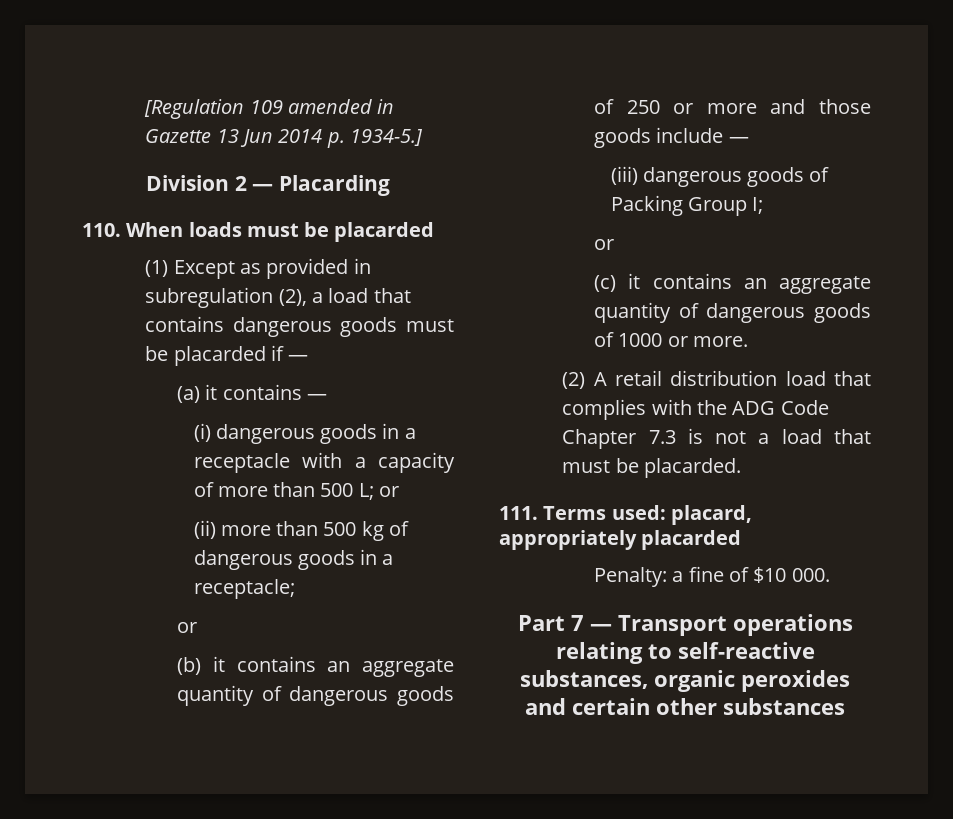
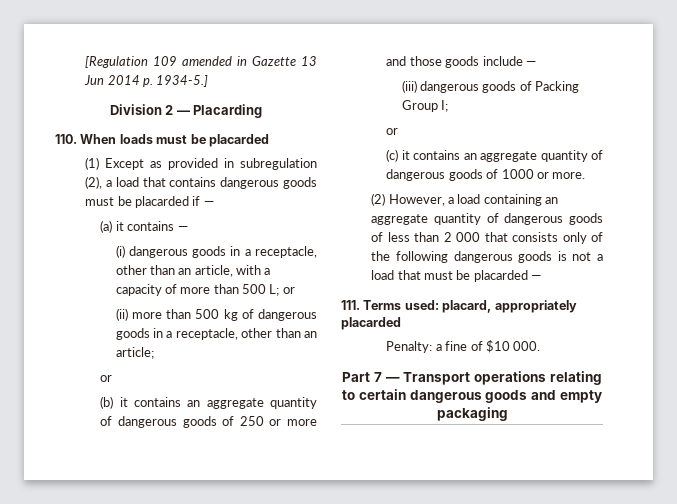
- (i) dangerous goods in a receptacle with a capacity of more than 500 L; or
+ (i) dangerous goods in a receptacle, other than an article, with a capacity of more than 500 L; or
- (ii) more than 500 kg of dangerous goods in a receptacle;
+ (ii) more than 500 kg of dangerous goods in a receptacle, other than an article;
- (2) A retail distribution load that complies with the ADG Code Chapter 7.3 is not a load that must be placarded.
+ (2) However, a load containing an aggregate quantity of dangerous goods of less than 2 000 that consists only of the following dangerous goods is not a load that must be placarded —
- Part 7 — Transport operations relating to self-reactive substances, organic peroxides and certain other substances
+ Part 7 — Transport operations relating to certain dangerous goods and empty packaging

